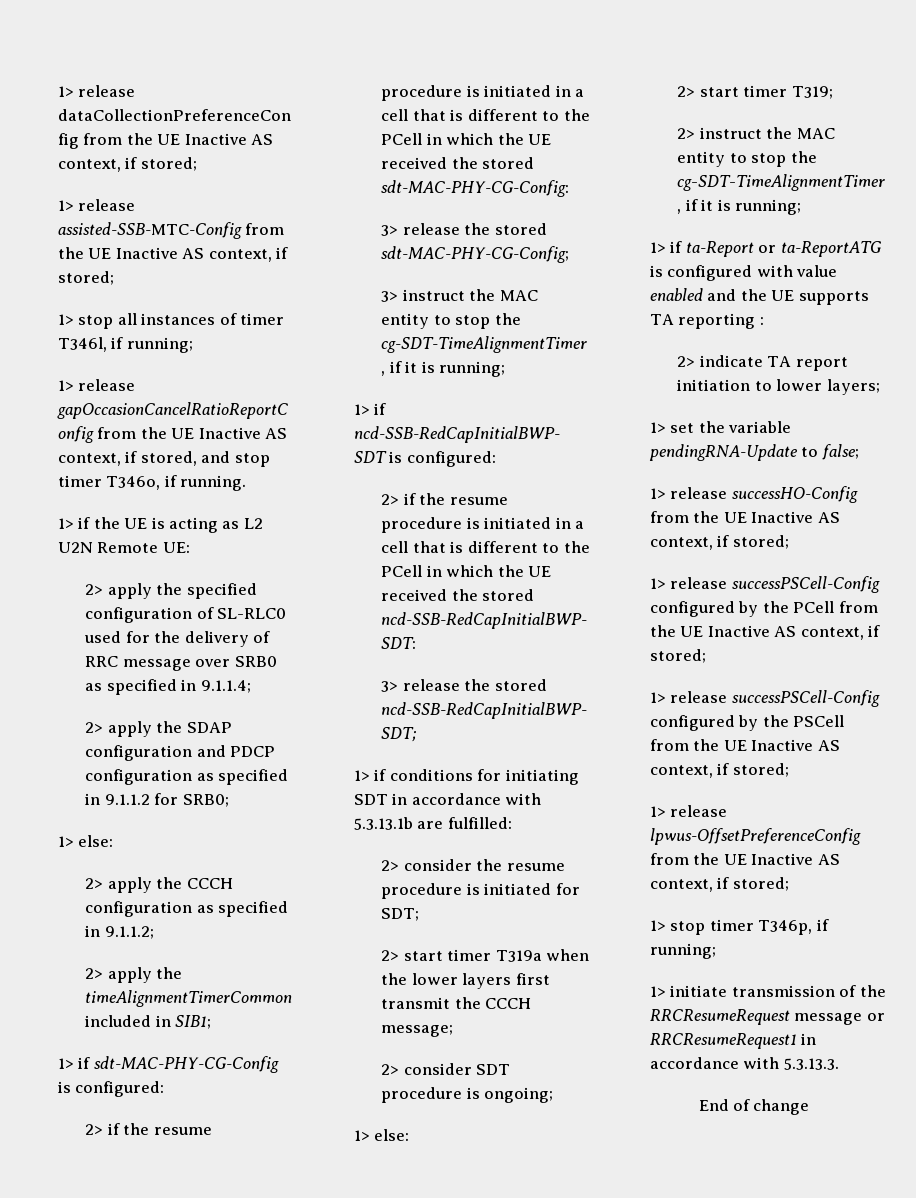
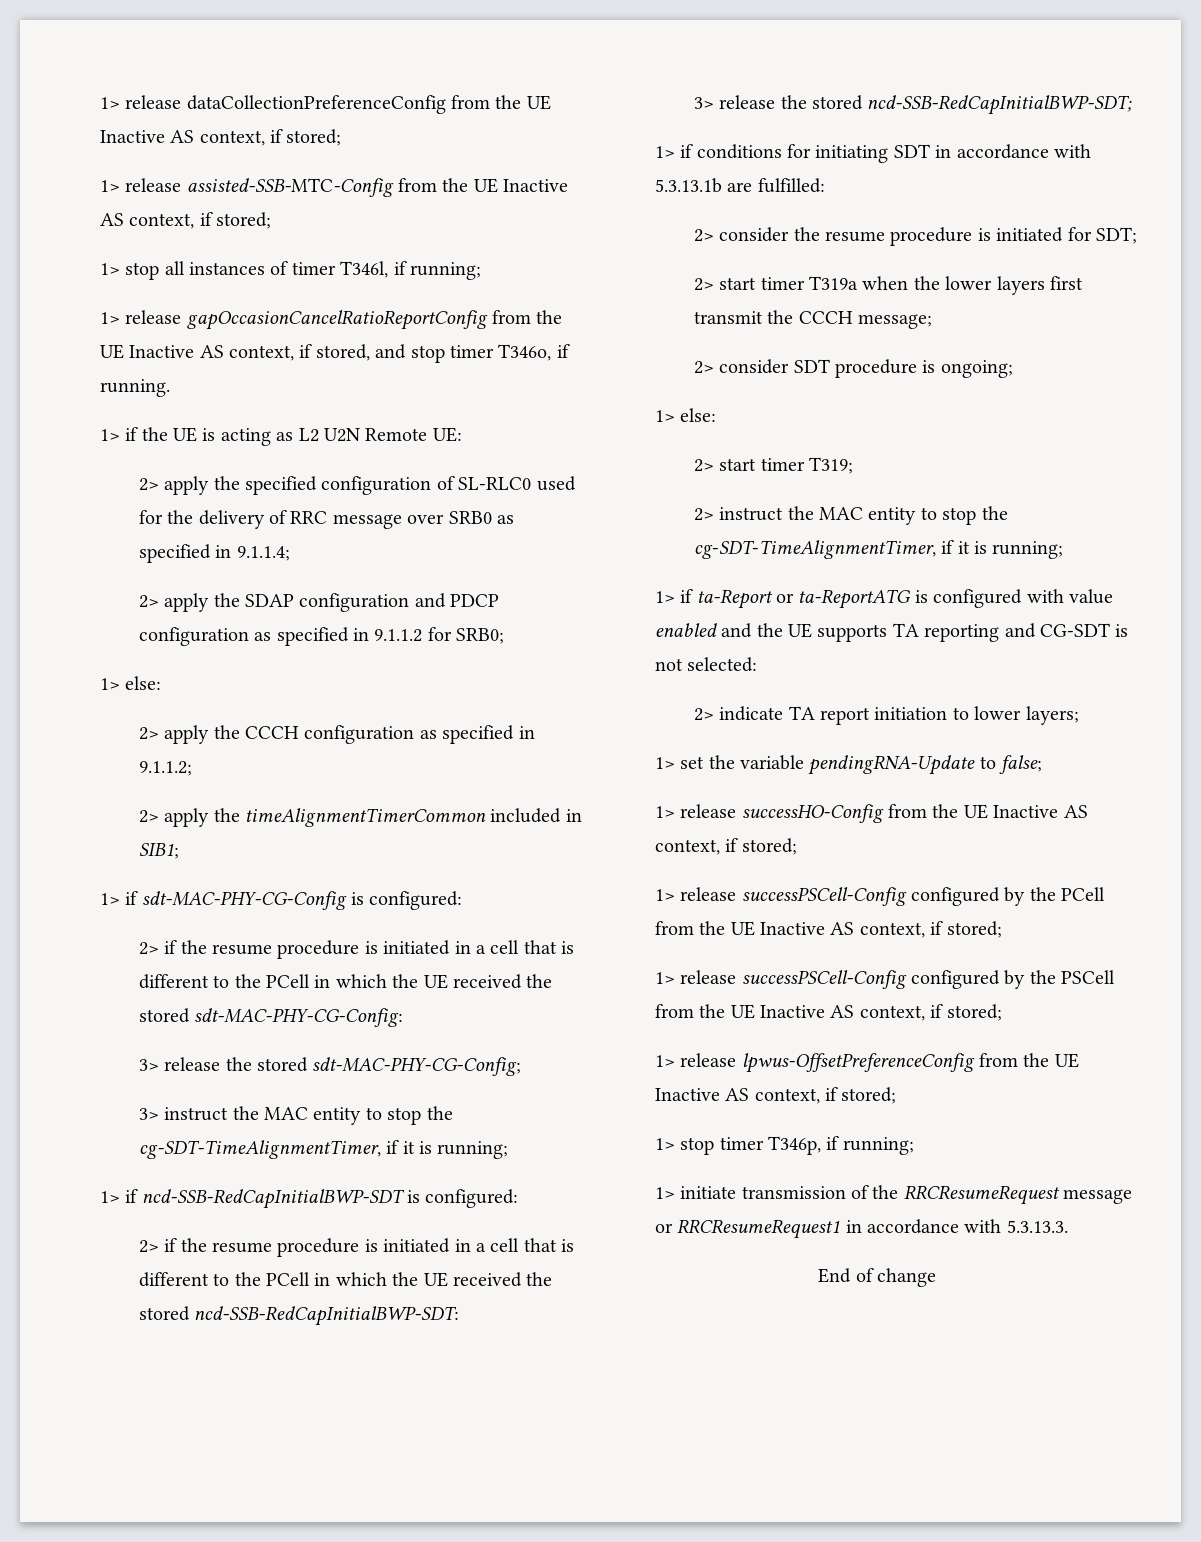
- 1> if ta-Report or ta-ReportATG is configured with value enabled and the UE supports TA reporting :
+ 1> if ta-Report or ta-ReportATG is configured with value enabled and the UE supports TA reporting and CG-SDT is not selected:

